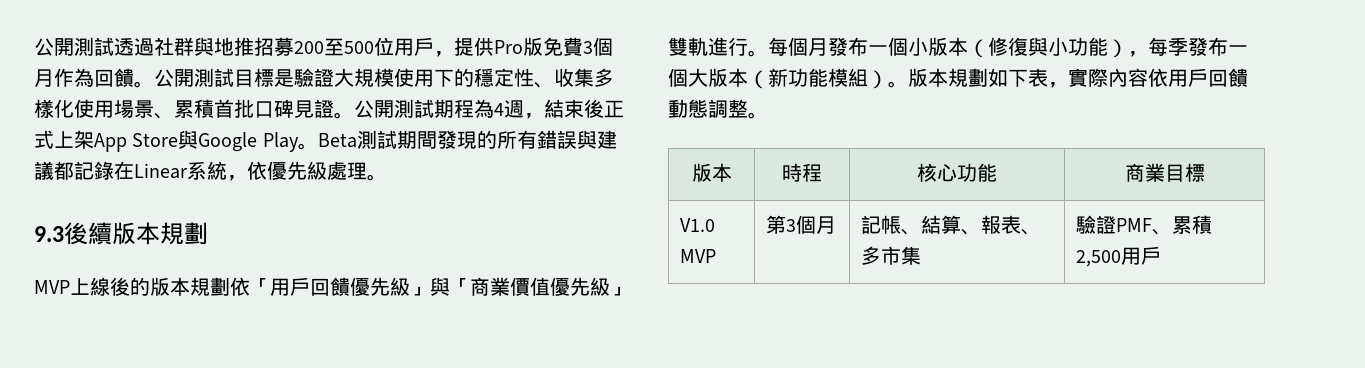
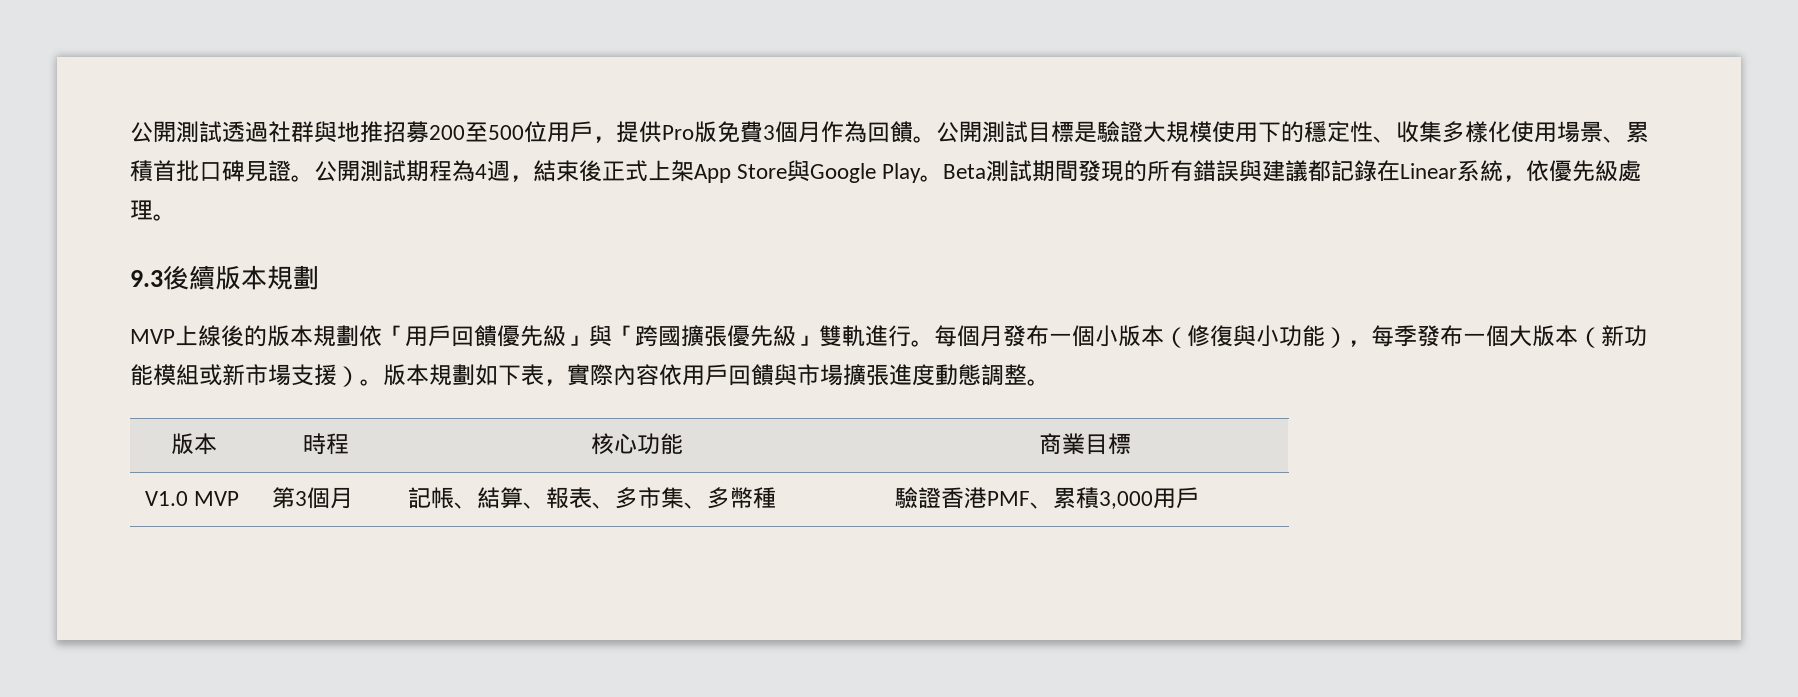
- MVP上線後的版本規劃依「用戶回饋優先級」與「商業價值優先級」雙軌進行。
+ MVP上線後的版本規劃依「用戶回饋優先級」與「跨國擴張優先級」雙軌進行。
- 每個月發布一個小版本（修復與小功能），每季發布一個大版本（新功能模組）。
+ 每個月發布一個小版本（修復與小功能），每季發布一個大版本（新功能模組或新市場支援）。
- 版本規劃如下表，實際內容依用戶回饋動態調整。
+ 版本規劃如下表，實際內容依用戶回饋與市場擴張進度動態調整。
- V1.0 MVP | 第3個月 | 記帳、結算、報表、多市集 | 驗證PMF、累積2,500用戶
+ V1.0 MVP | 第3個月 | 記帳、結算、報表、多市集、多幣種 | 驗證香港PMF、累積3,000用戶

